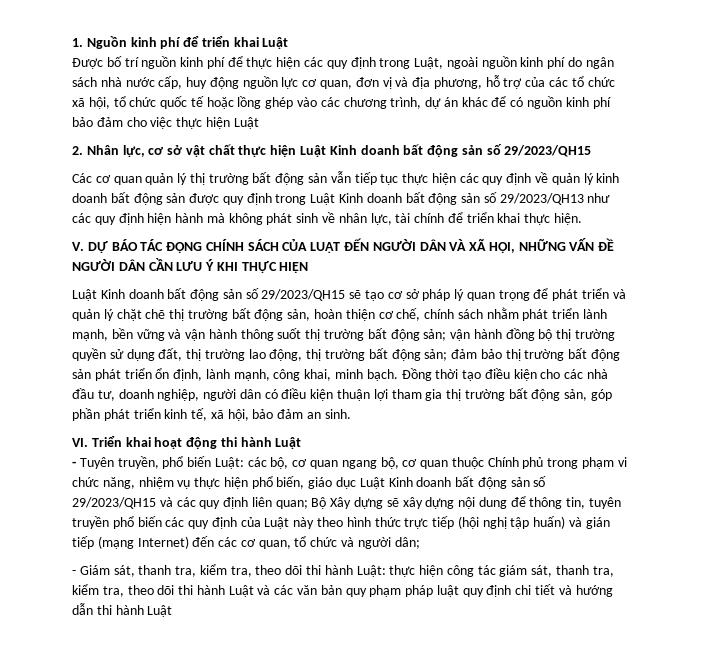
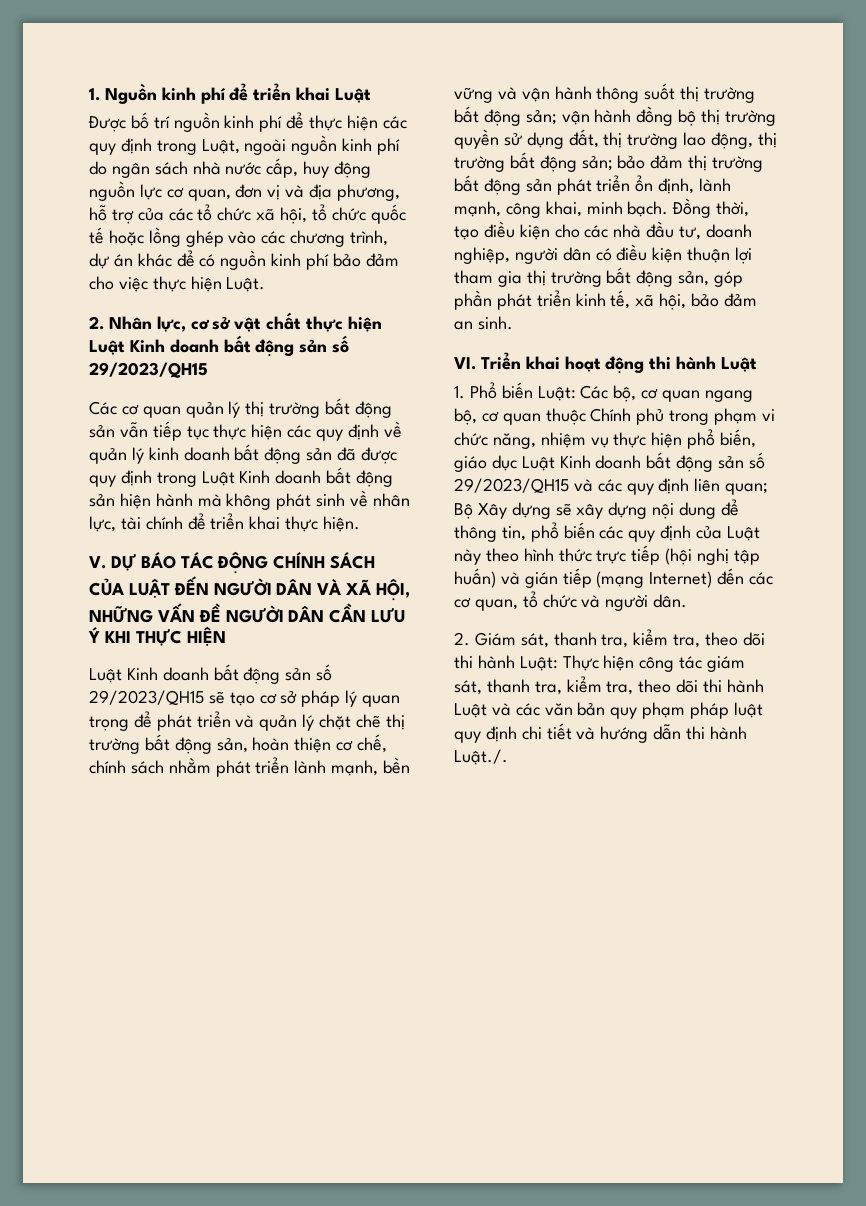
- Được bố trí nguồn kinh phí để thực hiện các quy định trong Luật, ngoài nguồn kinh phí do ngân sách nhà nước cấp, huy động nguồn lực cơ quan, đơn vị và địa phương, hỗ trợ của các tổ chức xã hội, tổ chức quốc tế hoặc lồng ghép vào các chương trình, dự án khác để có nguồn kinh phí bảo đảm cho việc thực hiện Luật
+ Được bố trí nguồn kinh phí để thực hiện các quy định trong Luật, ngoài nguồn kinh phí do ngân sách nhà nước cấp, huy động nguồn lực cơ quan, đơn vị và địa phương, hỗ trợ của các tổ chức xã hội, tổ chức quốc tế hoặc lồng ghép vào các chương trình, dự án khác để có nguồn kinh phí bảo đảm cho việc thực hiện Luật.
- Các cơ quan quản lý thị trường bất động sản vẫn tiếp tục thực hiện các quy định về quản lý kinh doanh bất động sản được quy định trong Luật Kinh doanh bất động sản số 29/2023/QH13 như các quy định hiện hành mà không phát sinh về nhân lực, tài chính để triển khai thực hiện.
+ Các cơ quan quản lý thị trường bất động sản vẫn tiếp tục thực hiện các quy định về quản lý kinh doanh bất động sản đã được quy định trong Luật Kinh doanh bất động sản hiện hành mà không phát sinh về nhân lực, tài chính để triển khai thực hiện.
- đảm bảo thị trường bất động sản phát triển ổn định, lành mạnh, công khai, minh bạch.
+ bảo đảm thị trường bất động sản phát triển ổn định, lành mạnh, công khai, minh bạch.
- Đồng thời tạo điều kiện cho các nhà đầu tư, doanh nghiệp, người dân có điều kiện thuận lợi tham gia thị trường bất động sản, góp phần phát triển kinh tế, xã hội, bảo đảm an sinh.
+ Đồng thời, tạo điều kiện cho các nhà đầu tư, doanh nghiệp, người dân có điều kiện thuận lợi tham gia thị trường bất động sản, góp phần phát triển kinh tế, xã hội, bảo đảm an sinh.
- - Tuyên truyền, phổ biến Luật:
+ 1. Phổ biến Luật:
- các bộ, cơ quan ngang bộ, cơ quan thuộc Chính phủ trong phạm vi chức năng, nhiệm vụ thực hiện phổ biến, giáo dục Luật Kinh doanh bất động sản số 29/2023/QH15 và các quy định liên quan;
+ Các bộ, cơ quan ngang bộ, cơ quan thuộc Chính phủ trong phạm vi chức năng, nhiệm vụ thực hiện phổ biến, giáo dục Luật Kinh doanh bất động sản số 29/2023/QH15 và các quy định liên quan;
- Bộ Xây dựng sẽ xây dựng nội dung để thông tin, tuyên truyền phổ biến các quy định của Luật này theo hình thức trực tiếp (hội nghị tập huấn) và gián tiếp (mạng Internet) đến các cơ quan, tổ chức và người dân;
- - Giám sát, thanh tra, kiểm tra, theo dõi thi hành Luật:
+ Bộ Xây dựng sẽ xây dựng nội dung để thông tin, phổ biến các quy định của Luật này theo hình thức trực tiếp (hội nghị tập huấn) và gián tiếp (mạng Internet) đến các cơ quan, tổ chức và người dân.
+ 2. Giám sát, thanh tra, kiểm tra, theo dõi thi hành Luật:
- thực hiện công tác giám sát, thanh tra, kiểm tra, theo dõi thi hành Luật và các văn bản quy phạm pháp luật quy định chi tiết và hướng dẫn thi hành Luật
+ Thực hiện công tác giám sát, thanh tra, kiểm tra, theo dõi thi hành Luật và các văn bản quy phạm pháp luật quy định chi tiết và hướng dẫn thi hành Luật./.

